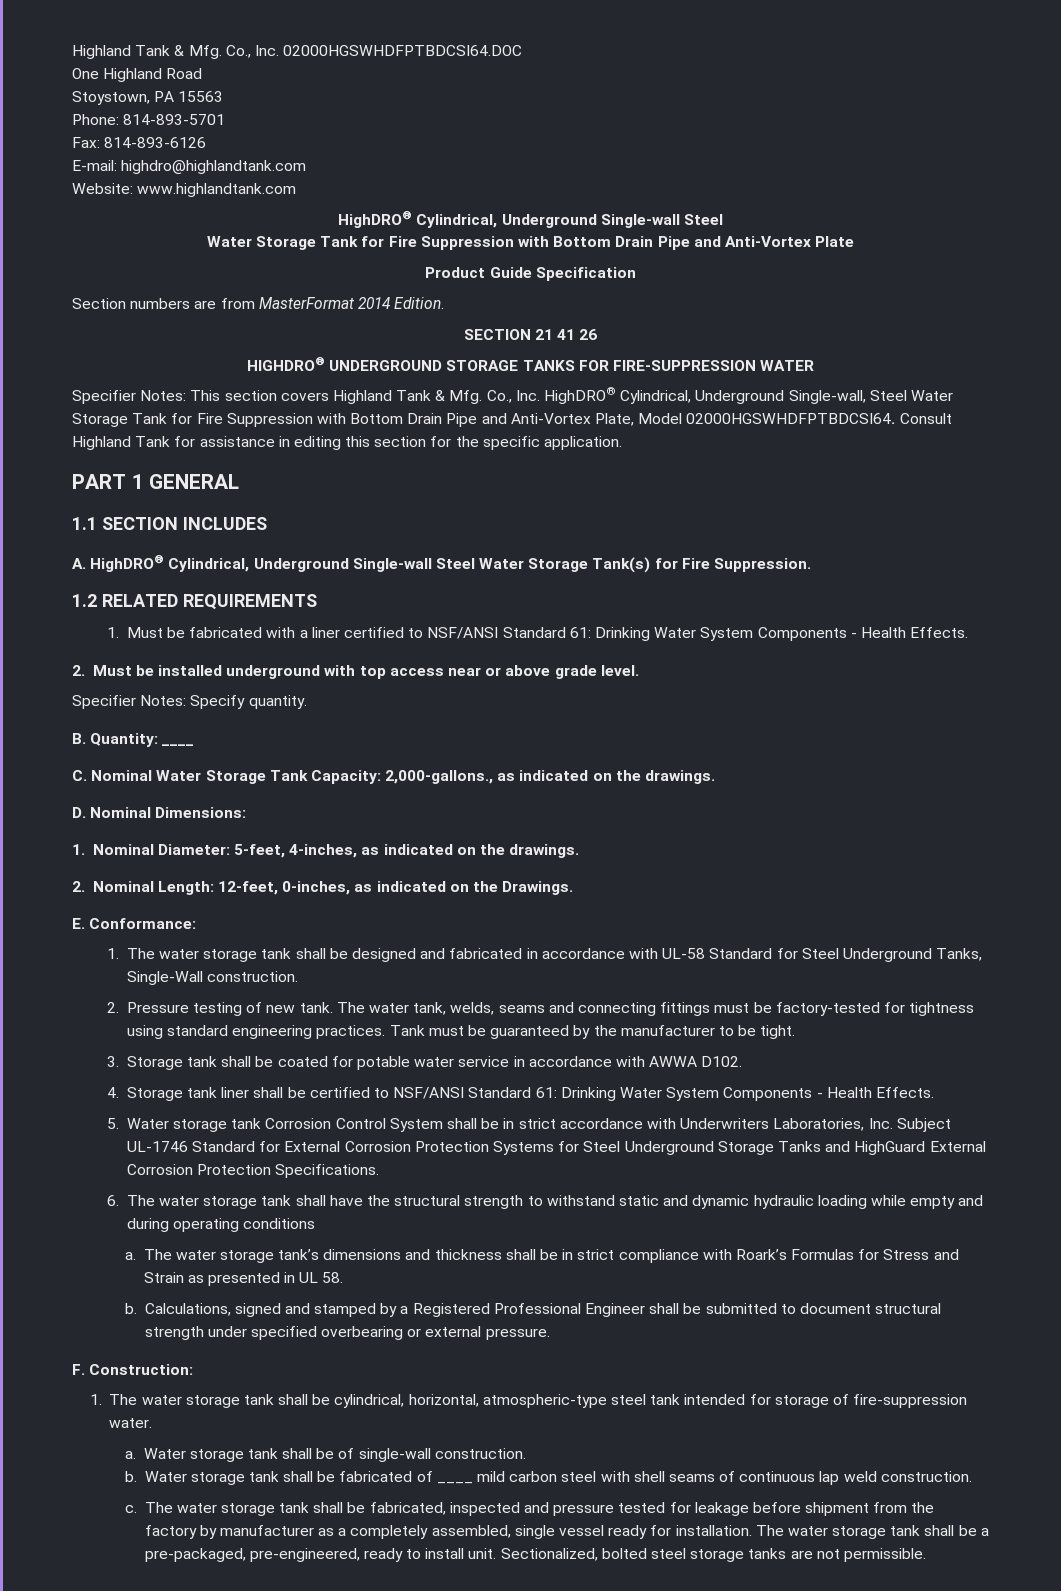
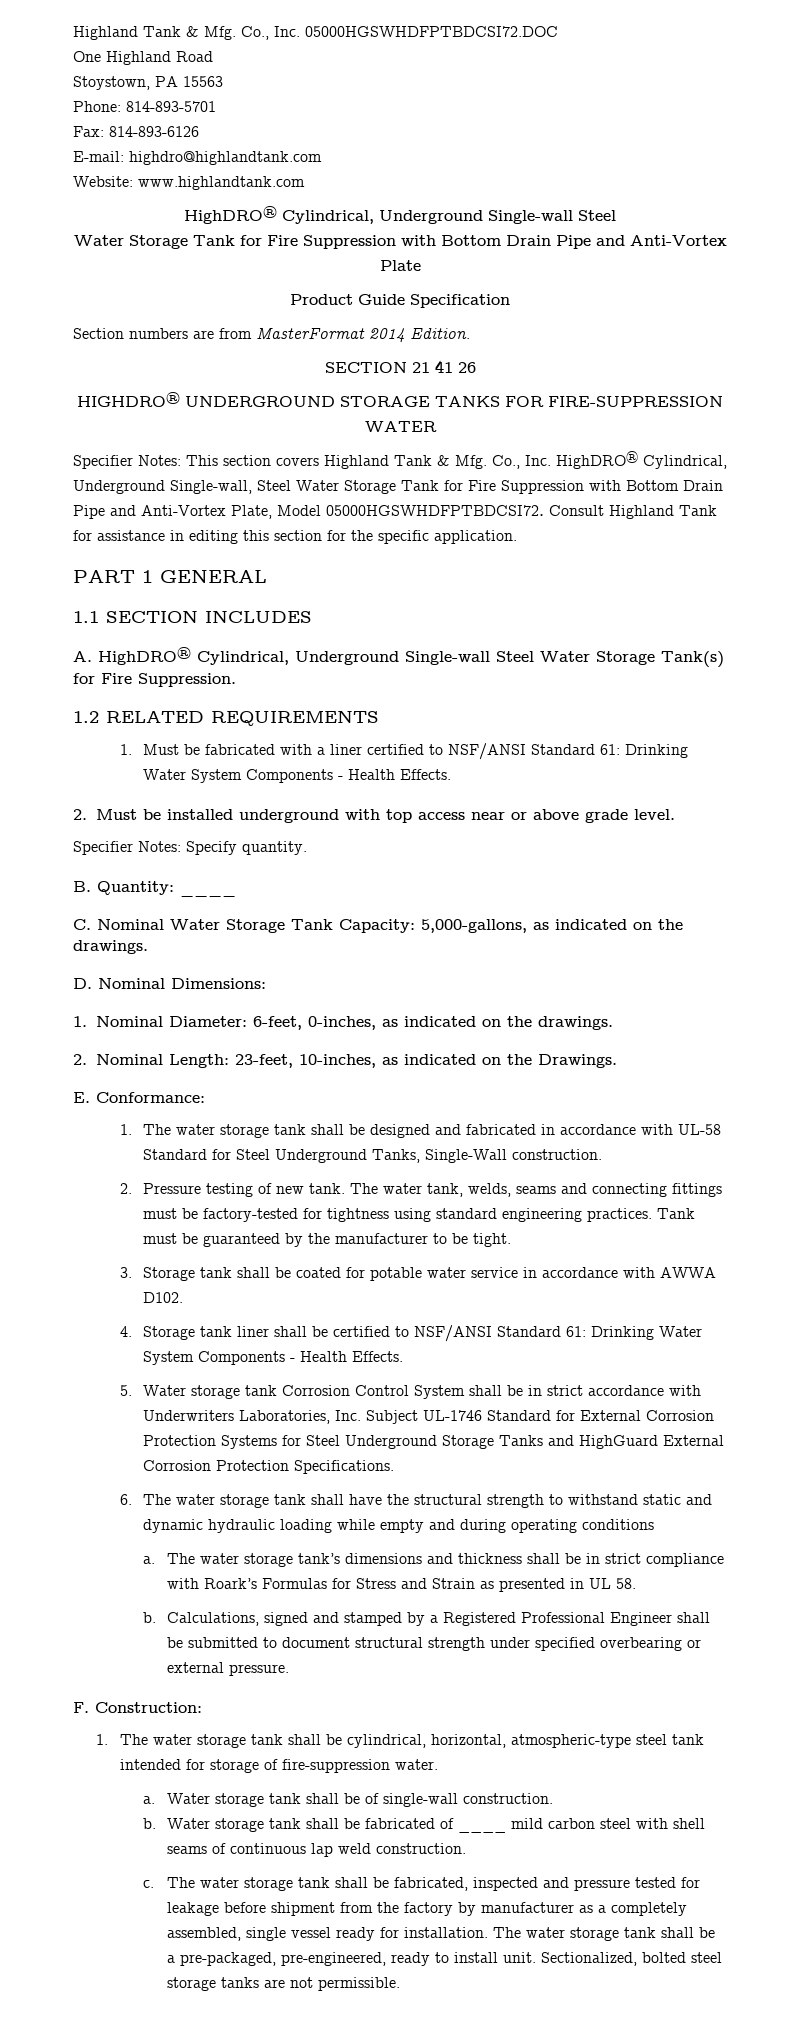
- Highland Tank & Mfg. Co., Inc. 02000HGSWHDFPTBDCSI64.DOC
+ Highland Tank & Mfg. Co., Inc. 05000HGSWHDFPTBDCSI72.DOC
- Specifier Notes: This section covers Highland Tank & Mfg. Co., Inc. HighDRO® Cylindrical, Underground Single-wall, Steel Water Storage Tank for Fire Suppression with Bottom Drain Pipe and Anti-Vortex Plate, Model 02000HGSWHDFPTBDCSI64.
+ Specifier Notes: This section covers Highland Tank & Mfg. Co., Inc. HighDRO® Cylindrical, Underground Single-wall, Steel Water Storage Tank for Fire Suppression with Bottom Drain Pipe and Anti-Vortex Plate, Model 05000HGSWHDFPTBDCSI72.
- C. Nominal Water Storage Tank Capacity: 2,000-gallons., as indicated on the drawings.
+ C. Nominal Water Storage Tank Capacity: 5,000-gallons, as indicated on the drawings.
- 1. Nominal Diameter: 5-feet, 4-inches, as indicated on the drawings.
+ 1. Nominal Diameter: 6-feet, 0-inches, as indicated on the drawings.
- 2. Nominal Length: 12-feet, 0-inches, as indicated on the Drawings.
+ 2. Nominal Length: 23-feet, 10-inches, as indicated on the Drawings.

